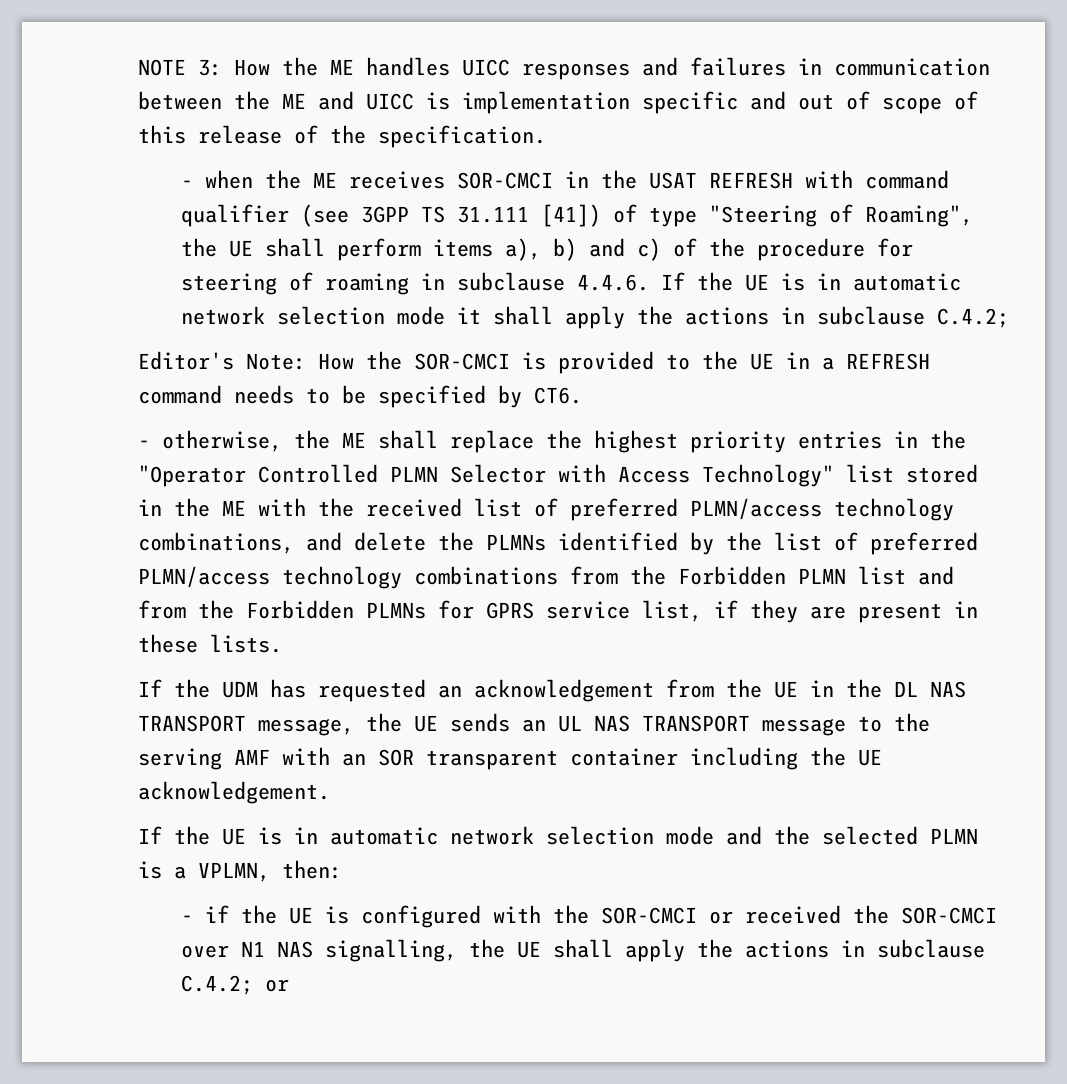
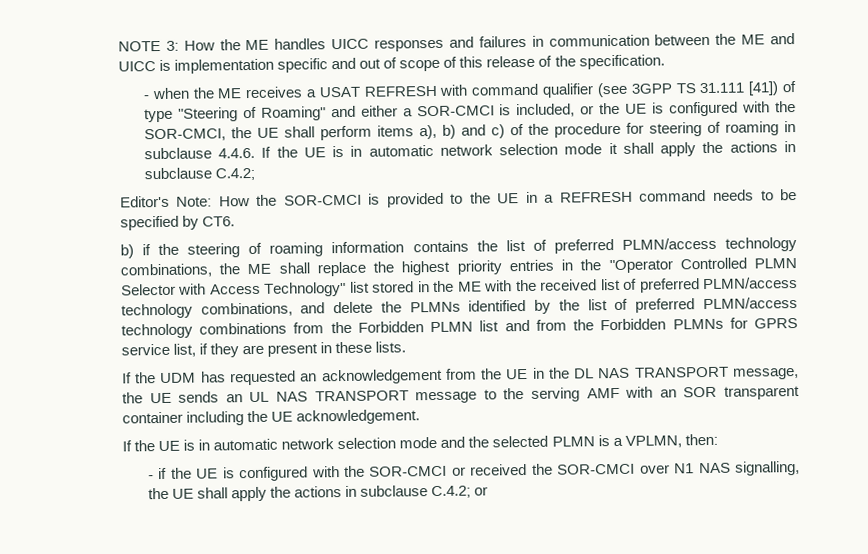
- - when the ME receives SOR-CMCI in the USAT REFRESH with command qualifier (see 3GPP TS 31.111 [41]) of type "Steering of Roaming", the UE shall perform items a), b) and c) of the procedure for steering of roaming in subclause 4.4.6. If the UE is in automatic network selection mode it shall apply the actions in subclause C.4.2;
+ - when the ME receives a USAT REFRESH with command qualifier (see 3GPP TS 31.111 [41]) of type "Steering of Roaming" and either a SOR-CMCI is included, or the UE is configured with the SOR-CMCI, the UE shall perform items a), b) and c) of the procedure for steering of roaming in subclause 4.4.6. If the UE is in automatic network selection mode it shall apply the actions in subclause C.4.2;
- - otherwise, the ME shall replace the highest priority entries in the "Operator Controlled PLMN Selector with Access Technology" list stored in the ME with the received list of preferred PLMN/access technology combinations, and delete the PLMNs identified by the list of preferred PLMN/access technology combinations from the Forbidden PLMN list and from the Forbidden PLMNs for GPRS service list, if they are present in these lists.
+ b) if the steering of roaming information contains the list of preferred PLMN/access technology combinations, the ME shall replace the highest priority entries in the "Operator Controlled PLMN Selector with Access Technology" list stored in the ME with the received list of preferred PLMN/access technology combinations, and delete the PLMNs identified by the list of preferred PLMN/access technology combinations from the Forbidden PLMN list and from the Forbidden PLMNs for GPRS service list, if they are present in these lists.

